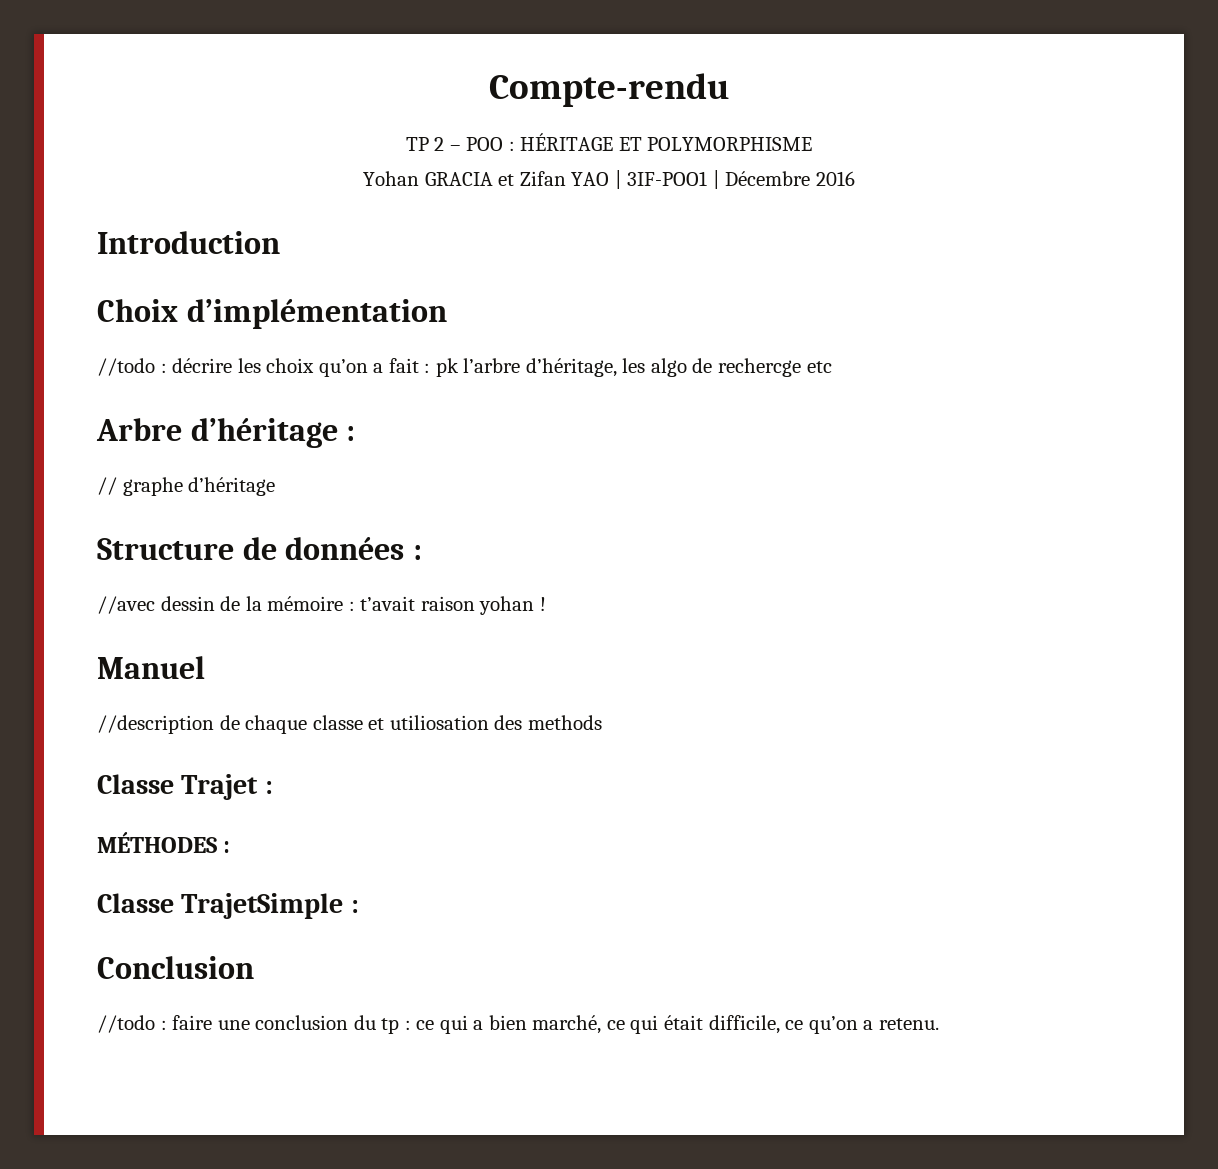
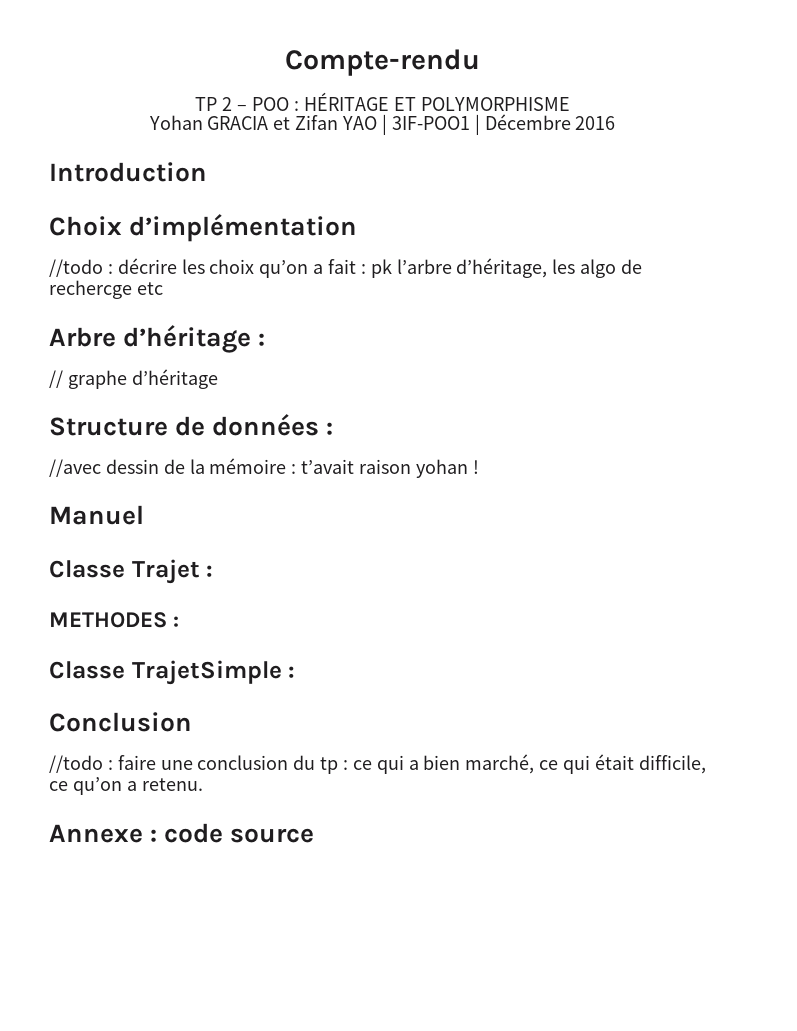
- //description de chaque classe et utiliosation des methods
- MÉTHODES :
+ METHODES :
+ Annexe : code source

